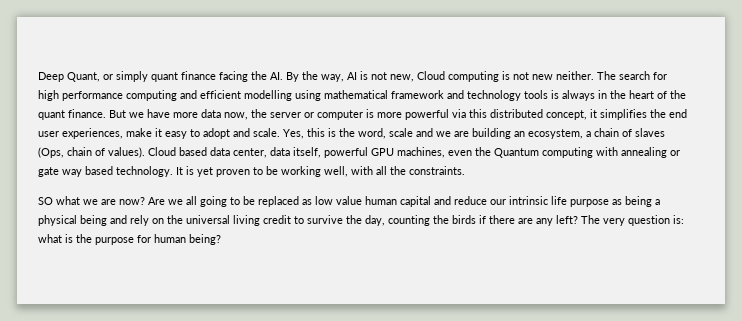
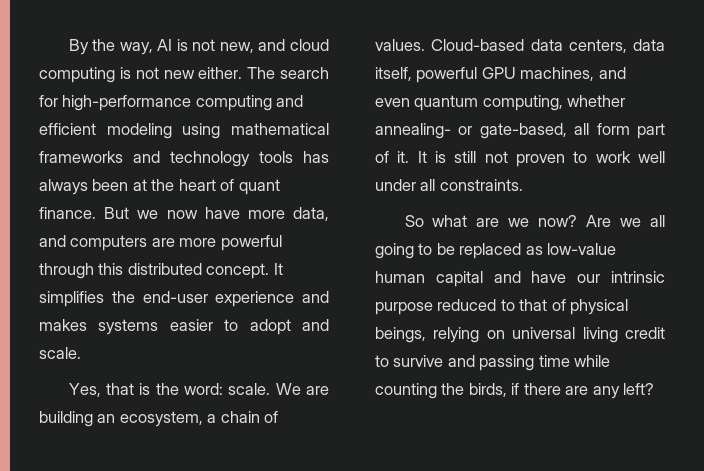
- Deep Quant, or simply quant finance facing the AI. By the way, AI is not new, Cloud computing is not new neither.
+ By the way, AI is not new, and cloud computing is not new either.
- The search for high performance computing and efficient modelling using mathematical framework and technology tools is always in the heart of the quant finance.
+ The search for high-performance computing and efficient modeling using mathematical frameworks and technology tools has always been at the heart of quant finance.
- But we have more data now, the server or computer is more powerful via this distributed concept, it simplifies the end user experiences, make it easy to adopt and scale. Yes, this is the word, scale and we are building an ecosystem, a chain of slaves (Ops, chain of values). Cloud based data center, data itself, powerful GPU machines, even the Quantum computing with annealing or gate way based technology. It is yet proven to be working well, with all the constraints.
- SO what we are now?
+ But we now have more data, and computers are more powerful through this distributed concept. It simplifies the end-user experience and makes systems easier to adopt and scale.
+ Yes, that is the word: scale. We are building an ecosystem, a chain of values. Cloud-based data centers, data itself, powerful GPU machines, and even quantum computing, whether annealing- or gate-based, all form part of it. It is still not proven to work well under all constraints.
+ So what are we now?
- Are we all going to be replaced as low value human capital and reduce our intrinsic life purpose as being a physical being and rely on the universal living credit to survive the day, counting the birds if there are any left? The very question is: what is the purpose for human being?
+ Are we all going to be replaced as low-value human capital and have our intrinsic purpose reduced to that of physical beings, relying on universal living credit to survive and passing time while counting the birds, if there are any left?

